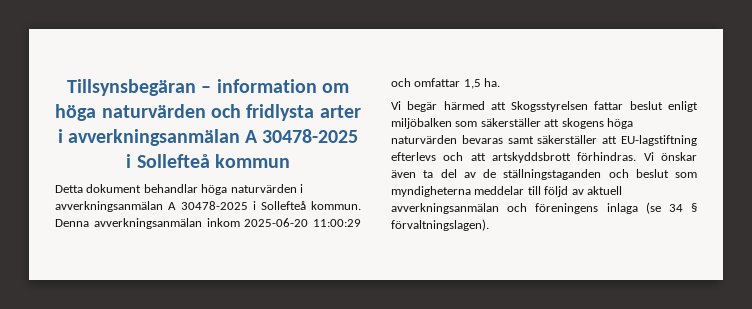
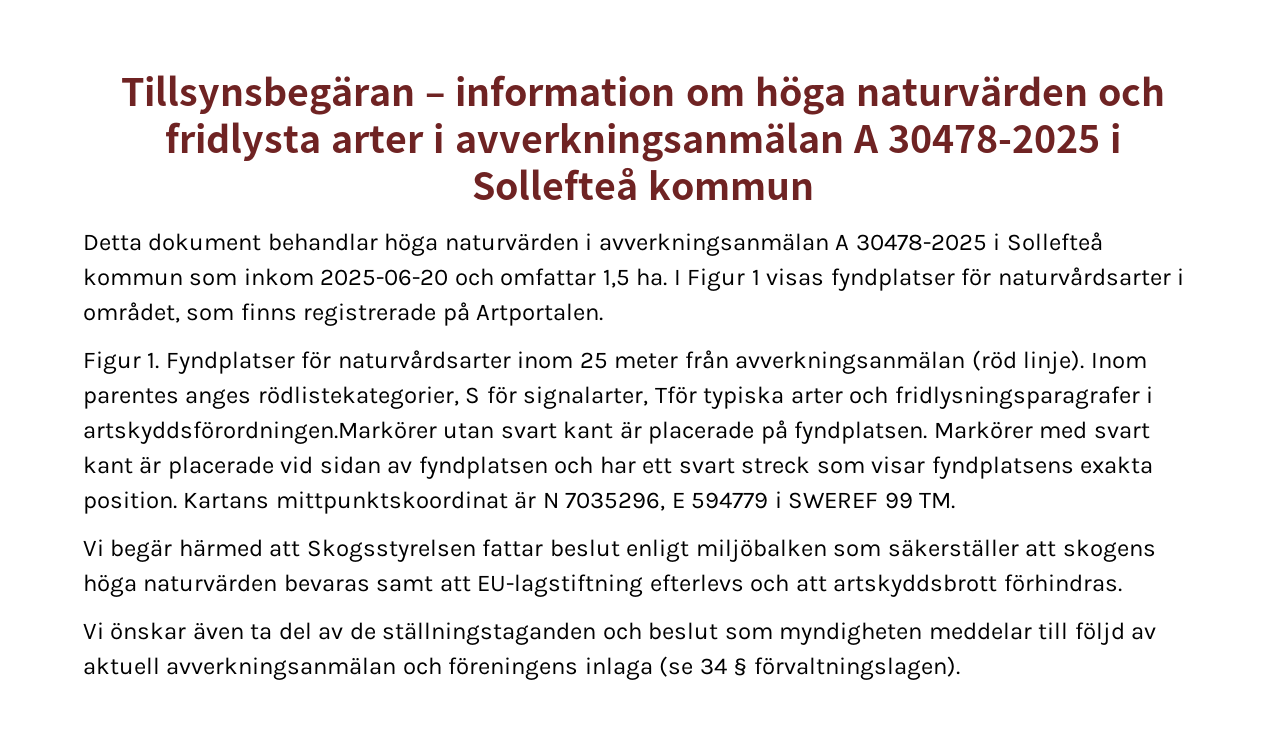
- Detta dokument behandlar höga naturvärden i avverkningsanmälan A 30478-2025 i Sollefteå kommun. Denna avverkningsanmälan inkom 2025-06-20 11:00:29 och omfattar 1,5 ha.
+ Detta dokument behandlar höga naturvärden i avverkningsanmälan A 30478-2025 i Sollefteå kommun som inkom 2025-06-20 och omfattar 1,5 ha. I Figur 1 visas fyndplatser för naturvårdsarter i området, som finns registrerade på Artportalen.
+ Figur 1. Fyndplatser för naturvårdsarter inom 25 meter från avverkningsanmälan (röd linje). Inom parentes anges rödlistekategorier, S för signalarter, Tför typiska arter och fridlysningsparagrafer i artskyddsförordningen.Markörer utan svart kant är placerade på fyndplatsen. Markörer med svart kant är placerade vid sidan av fyndplatsen och har ett svart streck som visar fyndplatsens exakta position. Kartans mittpunktskoordinat är N 7035296, E 594779 i SWEREF 99 TM.
- Vi begär härmed att Skogsstyrelsen fattar beslut enligt miljöbalken som säkerställer att skogens höga naturvärden bevaras samt säkerställer att EU-lagstiftning efterlevs och att artskyddsbrott förhindras. Vi önskar även ta del av de ställningstaganden och beslut som myndigheterna meddelar till följd av aktuell avverkningsanmälan och föreningens inlaga (se 34 § förvaltningslagen).
+ Vi begär härmed att Skogsstyrelsen fattar beslut enligt miljöbalken som säkerställer att skogens höga naturvärden bevaras samt att EU-lagstiftning efterlevs och att artskyddsbrott förhindras.
+ Vi önskar även ta del av de ställningstaganden och beslut som myndigheten meddelar till följd av aktuell avverkningsanmälan och föreningens inlaga (se 34 § förvaltningslagen).

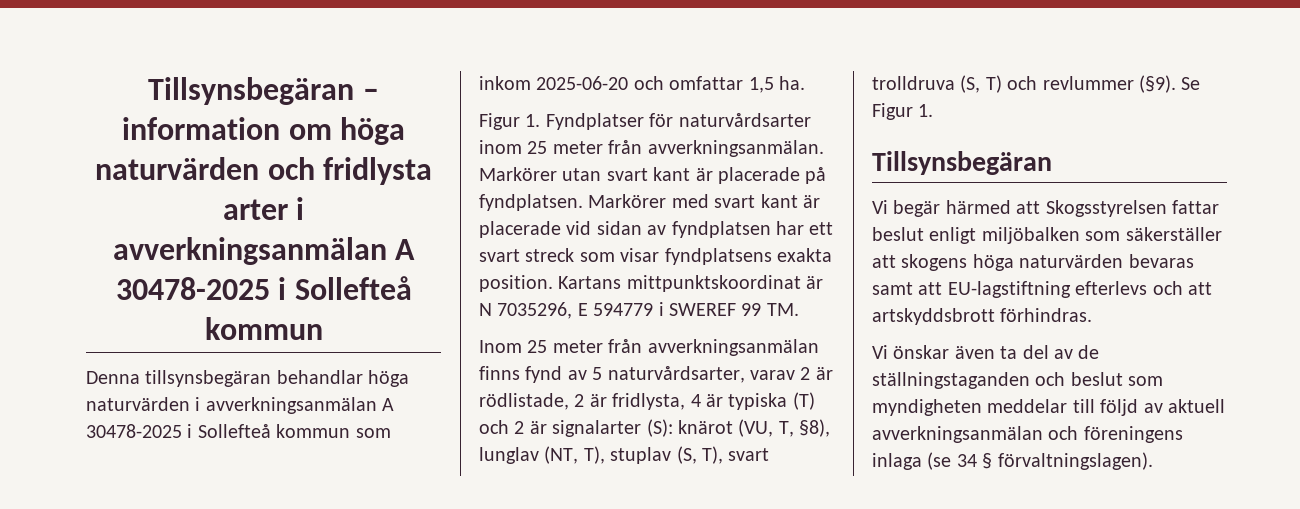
- Detta dokument behandlar höga naturvärden i avverkningsanmälan A 30478-2025 i Sollefteå kommun som inkom 2025-06-20 och omfattar 1,5 ha. I Figur 1 visas fyndplatser för naturvårdsarter i området, som finns registrerade på Artportalen.
+ Denna tillsynsbegäran behandlar höga naturvärden i avverkningsanmälan A 30478-2025 i Sollefteå kommun som inkom 2025-06-20 och omfattar 1,5 ha.
- Figur 1. Fyndplatser för naturvårdsarter inom 25 meter från avverkningsanmälan (röd linje). Inom parentes anges rödlistekategorier, S för signalarter, Tför typiska arter och fridlysningsparagrafer i artskyddsförordningen.Markörer utan svart kant är placerade på fyndplatsen.
+ Figur 1. Fyndplatser för naturvårdsarter inom 25 meter från avverkningsanmälan. Markörer utan svart kant är placerade på fyndplatsen.
- Markörer med svart kant är placerade vid sidan av fyndplatsen och har ett svart streck som visar fyndplatsens exakta position.
+ Markörer med svart kant är placerade vid sidan av fyndplatsen har ett svart streck som visar fyndplatsens exakta position.
+ Inom 25 meter från avverkningsanmälan finns fynd av 5 naturvårdsarter, varav 2 är rödlistade, 2 är fridlysta, 4 är typiska (T) och 2 är signalarter (S): knärot (VU, T, §8), lunglav (NT, T), stuplav (S, T), svart trolldruva (S, T) och revlummer (§9). Se Figur 1.
+ Tillsynsbegäran

